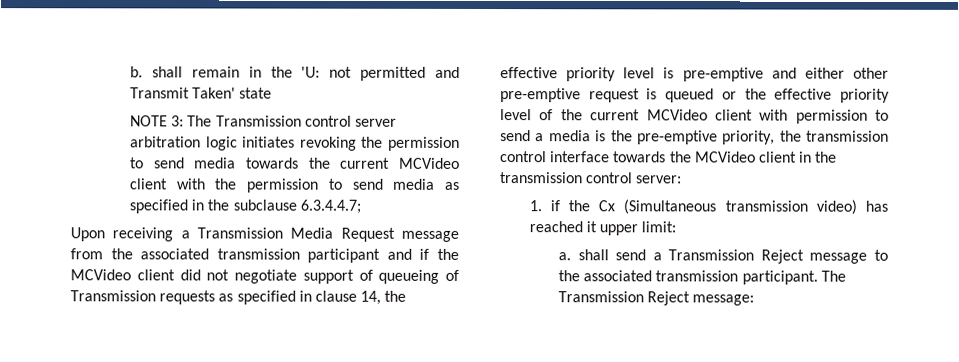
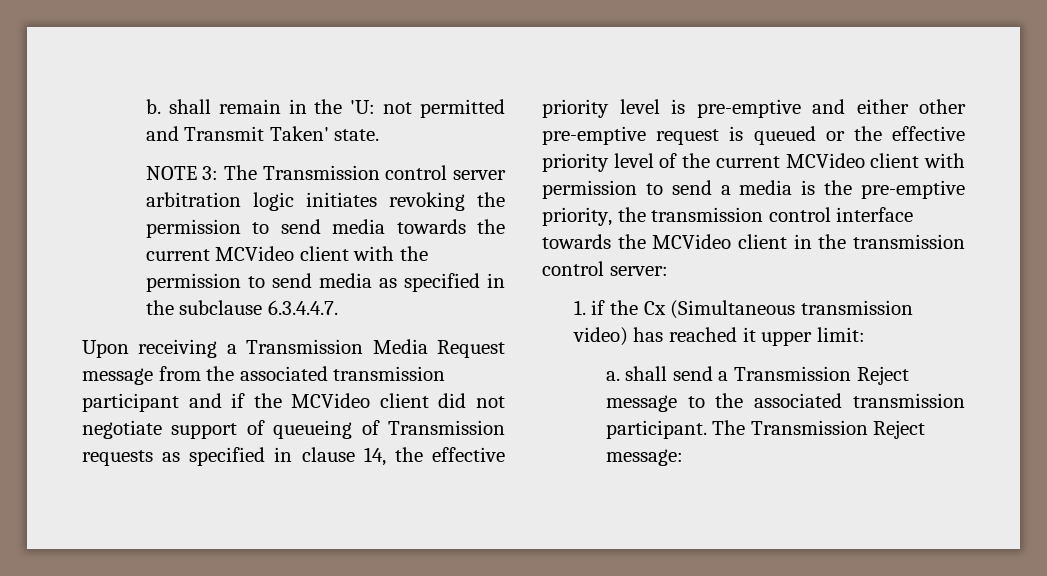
- b. shall remain in the 'U: not permitted and Transmit Taken' state
+ b. shall remain in the 'U: not permitted and Transmit Taken' state.
- NOTE 3: The Transmission control server arbitration logic initiates revoking the permission to send media towards the current MCVideo client with the permission to send media as specified in the subclause 6.3.4.4.7;
+ NOTE 3: The Transmission control server arbitration logic initiates revoking the permission to send media towards the current MCVideo client with the permission to send media as specified in the subclause 6.3.4.4.7.

